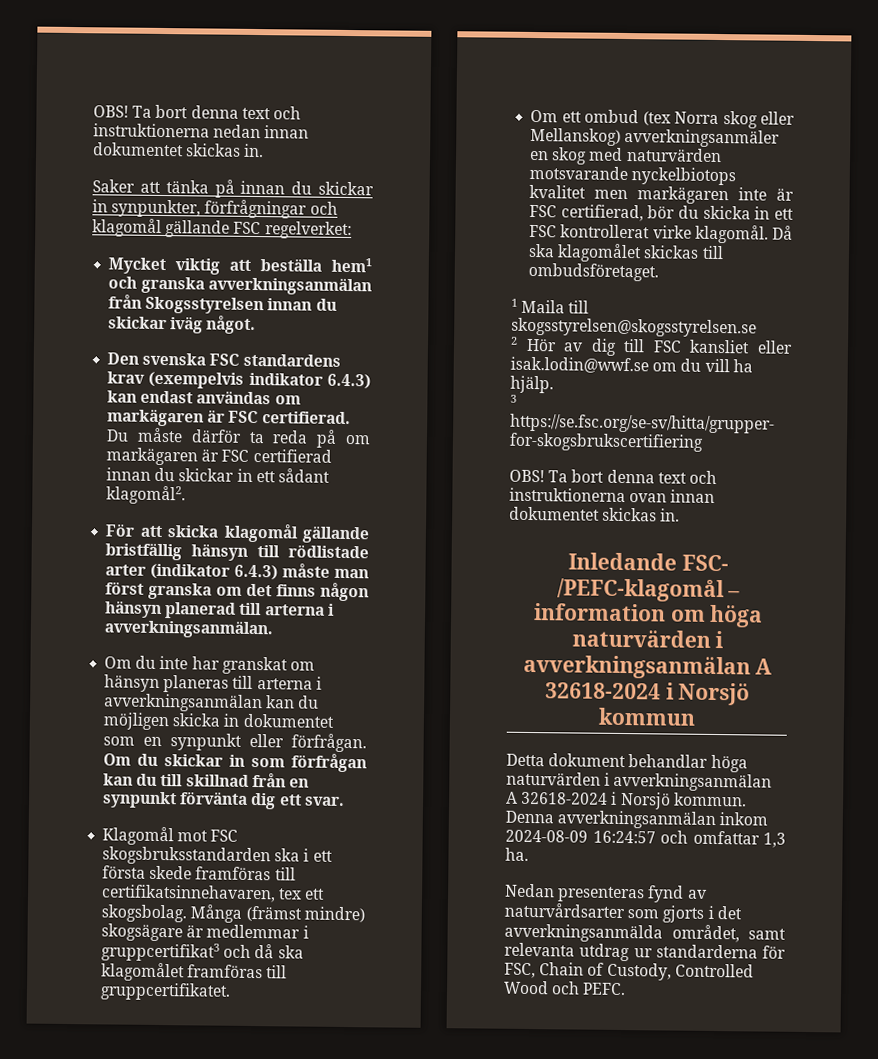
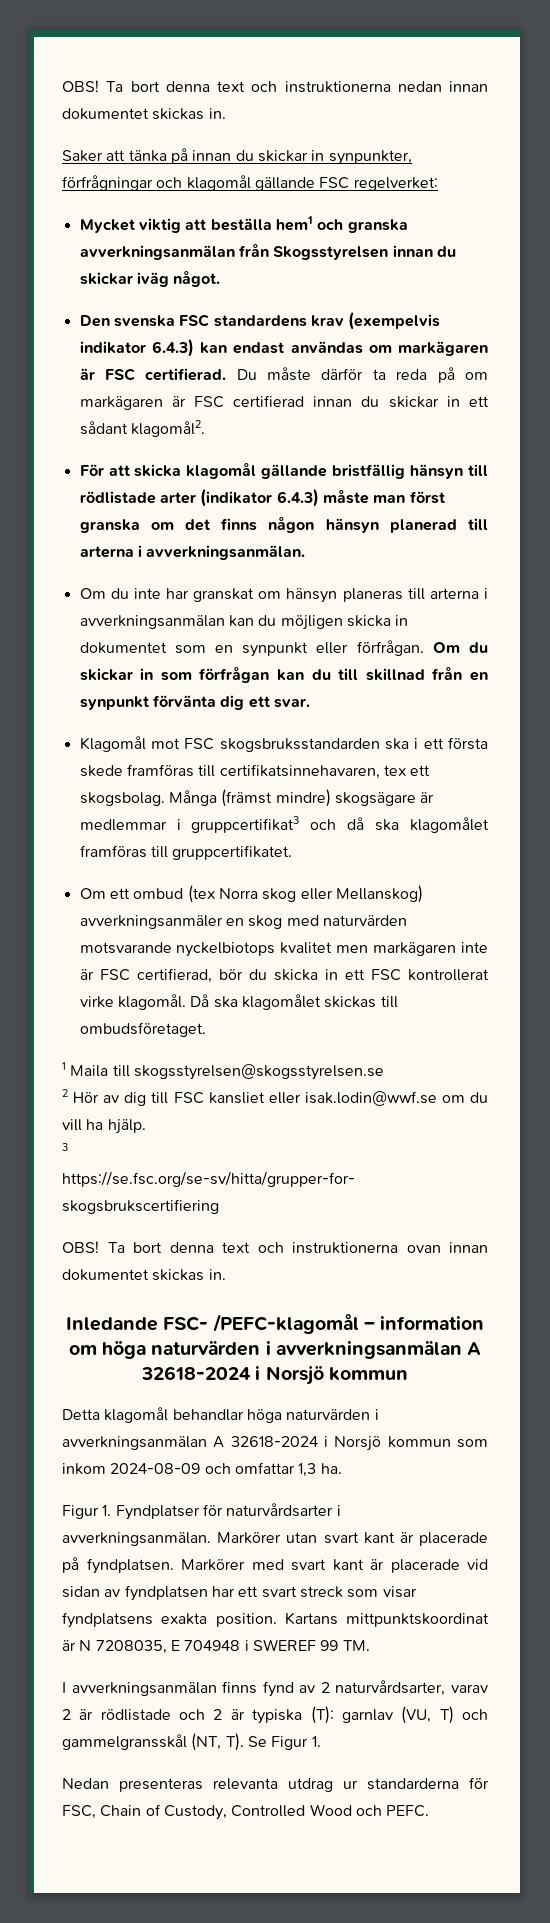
- Detta dokument behandlar höga naturvärden i avverkningsanmälan A 32618-2024 i Norsjö kommun. Denna avverkningsanmälan inkom 2024-08-09 16:24:57 och omfattar 1,3 ha.
+ Detta klagomål behandlar höga naturvärden i avverkningsanmälan A 32618-2024 i Norsjö kommun som inkom 2024-08-09 och omfattar 1,3 ha.
- Nedan presenteras fynd av naturvårdsarter som gjorts i det avverkningsanmälda området, samt relevanta utdrag ur standarderna för FSC, Chain of Custody, Controlled Wood och PEFC.
+ Figur 1. Fyndplatser för naturvårdsarter i avverkningsanmälan. Markörer utan svart kant är placerade på fyndplatsen. Markörer med svart kant är placerade vid sidan av fyndplatsen har ett svart streck som visar fyndplatsens exakta position. Kartans mittpunktskoordinat är N 7208035, E 704948 i SWEREF 99 TM.
+ I avverkningsanmälan finns fynd av 2 naturvårdsarter, varav 2 är rödlistade och 2 är typiska (T): garnlav (VU, T) och gammelgransskål (NT, T). Se Figur 1.
+ Nedan presenteras relevanta utdrag ur standarderna för FSC, Chain of Custody, Controlled Wood och PEFC.

